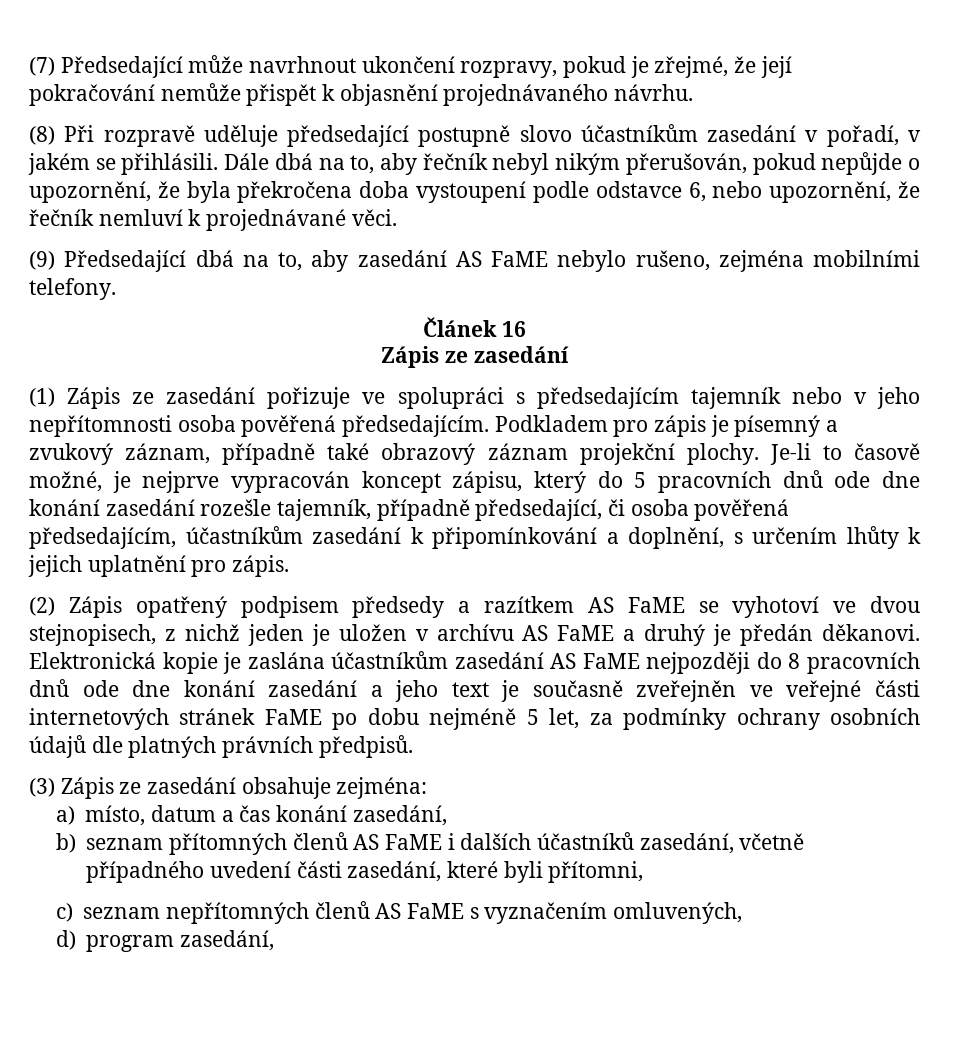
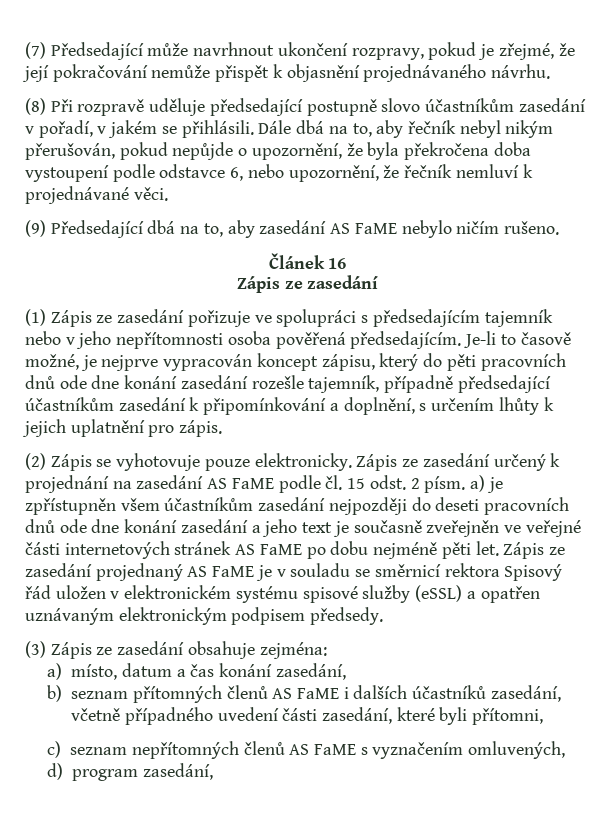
- (9) Předsedající dbá na to, aby zasedání AS FaME nebylo rušeno, zejména mobilními telefony.
+ (9) Předsedající dbá na to, aby zasedání AS FaME nebylo ničím rušeno.
- Podkladem pro zápis je písemný a zvukový záznam, případně také obrazový záznam projekční plochy.
- Je-li to časově možné, je nejprve vypracován koncept zápisu, který do 5 pracovních dnů ode dne konání zasedání rozešle tajemník, případně předsedající, či osoba pověřená předsedajícím, účastníkům zasedání k připomínkování a doplnění, s určením lhůty k jejich uplatnění pro zápis.
+ Je-li to časově možné, je nejprve vypracován koncept zápisu, který do pěti pracovních dnů ode dne konání zasedání rozešle tajemník, případně předsedající účastníkům zasedání k připomínkování a doplnění, s určením lhůty k jejich uplatnění pro zápis.
- (2) Zápis opatřený podpisem předsedy a razítkem AS FaME se vyhotoví ve dvou stejnopisech, z nichž jeden je uložen v archívu AS FaME a druhý je předán děkanovi. Elektronická kopie je zaslána účastníkům zasedání AS FaME nejpozději do 8 pracovních dnů ode dne konání zasedání a jeho text je současně zveřejněn ve veřejné části internetových stránek FaME po dobu nejméně 5 let, za podmínky ochrany osobních údajů dle platných právních předpisů.
+ (2) Zápis se vyhotovuje pouze elektronicky. Zápis ze zasedání určený k projednání na zasedání AS FaME podle čl. 15 odst. 2 písm. a) je zpřístupněn všem účastníkům zasedání nejpozději do deseti pracovních dnů ode dne konání zasedání a jeho text je současně zveřejněn ve veřejné části internetových stránek AS FaME po dobu nejméně pěti let. Zápis ze zasedání projednaný AS FaME je v souladu se směrnicí rektora Spisový řád uložen v elektronickém systému spisové služby (eSSL) a opatřen uznávaným elektronickým podpisem předsedy.

